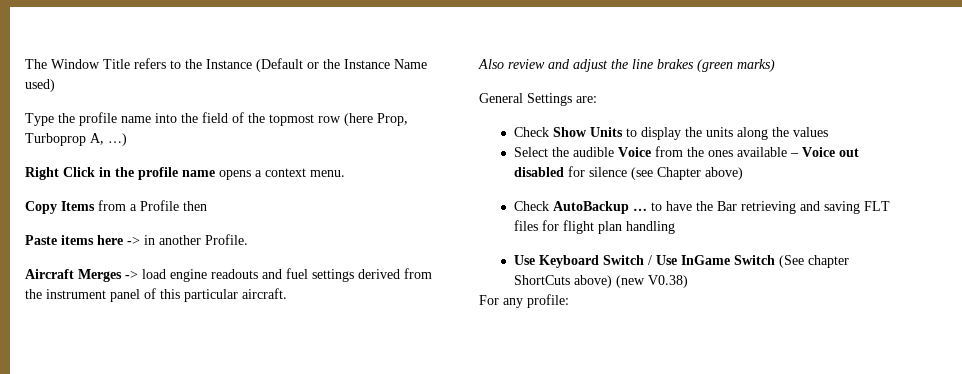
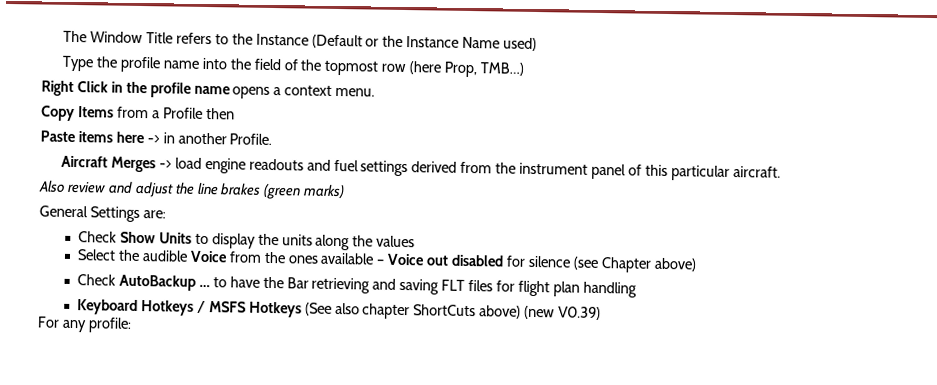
- Type the profile name into the field of the topmost row (here Prop, Turboprop A, …)
+ Type the profile name into the field of the topmost row (here Prop, TMB…)
- Use Keyboard Switch / Use InGame Switch (See chapter ShortCuts above) (new V0.38)
+ Keyboard Hotkeys / MSFS Hotkeys (See also chapter ShortCuts above) (new V0.39)

